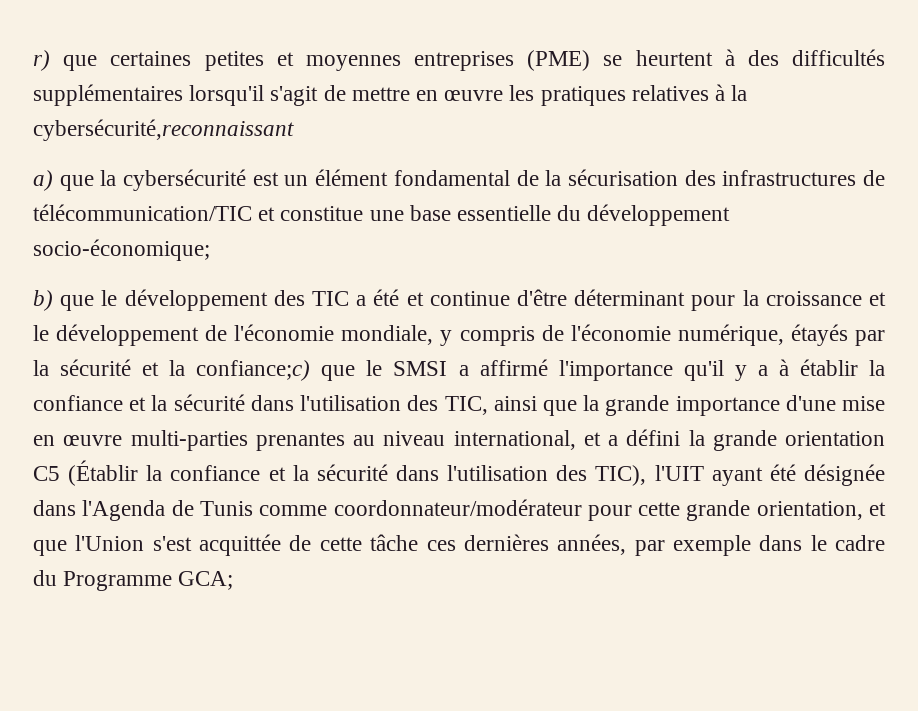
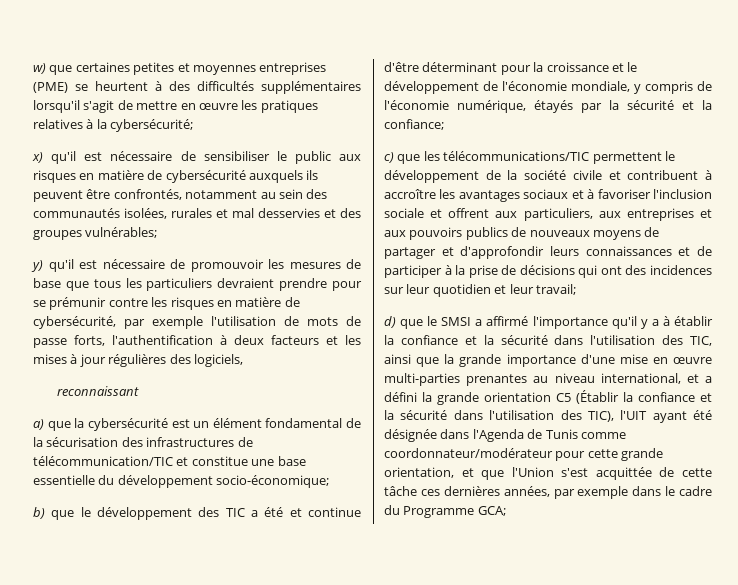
- r) que certaines petites et moyennes entreprises (PME) se heurtent à des difficultés supplémentaires lorsqu'il s'agit de mettre en œuvre les pratiques relatives à la cybersécurité,reconnaissant
+ w) que certaines petites et moyennes entreprises (PME) se heurtent à des difficultés supplémentaires lorsqu'il s'agit de mettre en œuvre les pratiques relatives à la cybersécurité;
+ x) qu'il est nécessaire de sensibiliser le public aux risques en matière de cybersécurité auxquels ils peuvent être confrontés, notamment au sein des communautés isolées, rurales et mal desservies et des groupes vulnérables;
+ y) qu'il est nécessaire de promouvoir les mesures de base que tous les particuliers devraient prendre pour se prémunir contre les risques en matière de cybersécurité, par exemple l'utilisation de mots de passe forts, l'authentification à deux facteurs et les mises à jour régulières des logiciels,
+ reconnaissant
- b) que le développement des TIC a été et continue d'être déterminant pour la croissance et le développement de l'économie mondiale, y compris de l'économie numérique, étayés par la sécurité et la confiance;c) que le SMSI a affirmé l'importance qu'il y a à établir la confiance et la sécurité dans l'utilisation des TIC, ainsi que la grande importance d'une mise en œuvre multi-parties prenantes au niveau international, et a défini la grande orientation C5 (Établir la confiance et la sécurité dans l'utilisation des TIC), l'UIT ayant été désignée dans l'Agenda de Tunis comme coordonnateur/modérateur pour cette grande orientation, et que l'Union s'est acquittée de cette tâche ces dernières années, par exemple dans le cadre du Programme GCA;
+ b) que le développement des TIC a été et continue d'être déterminant pour la croissance et le développement de l'économie mondiale, y compris de l'économie numérique, étayés par la sécurité et la confiance;
+ c) que les télécommunications/TIC permettent le développement de la société civile et contribuent à accroître les avantages sociaux et à favoriser l'inclusion sociale et offrent aux particuliers, aux entreprises et aux pouvoirs publics de nouveaux moyens de partager et d'approfondir leurs connaissances et de participer à la prise de décisions qui ont des incidences sur leur quotidien et leur travail;
+ d) que le SMSI a affirmé l'importance qu'il y a à établir la confiance et la sécurité dans l'utilisation des TIC, ainsi que la grande importance d'une mise en œuvre multi-parties prenantes au niveau international, et a défini la grande orientation C5 (Établir la confiance et la sécurité dans l'utilisation des TIC), l'UIT ayant été désignée dans l'Agenda de Tunis comme coordonnateur/modérateur pour cette grande orientation, et que l'Union s'est acquittée de cette tâche ces dernières années, par exemple dans le cadre du Programme GCA;

